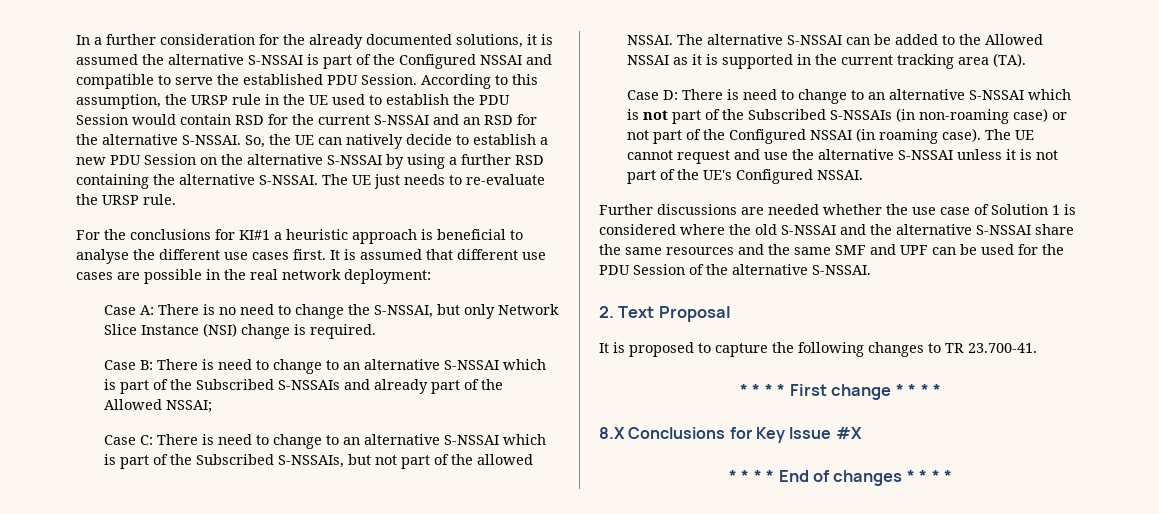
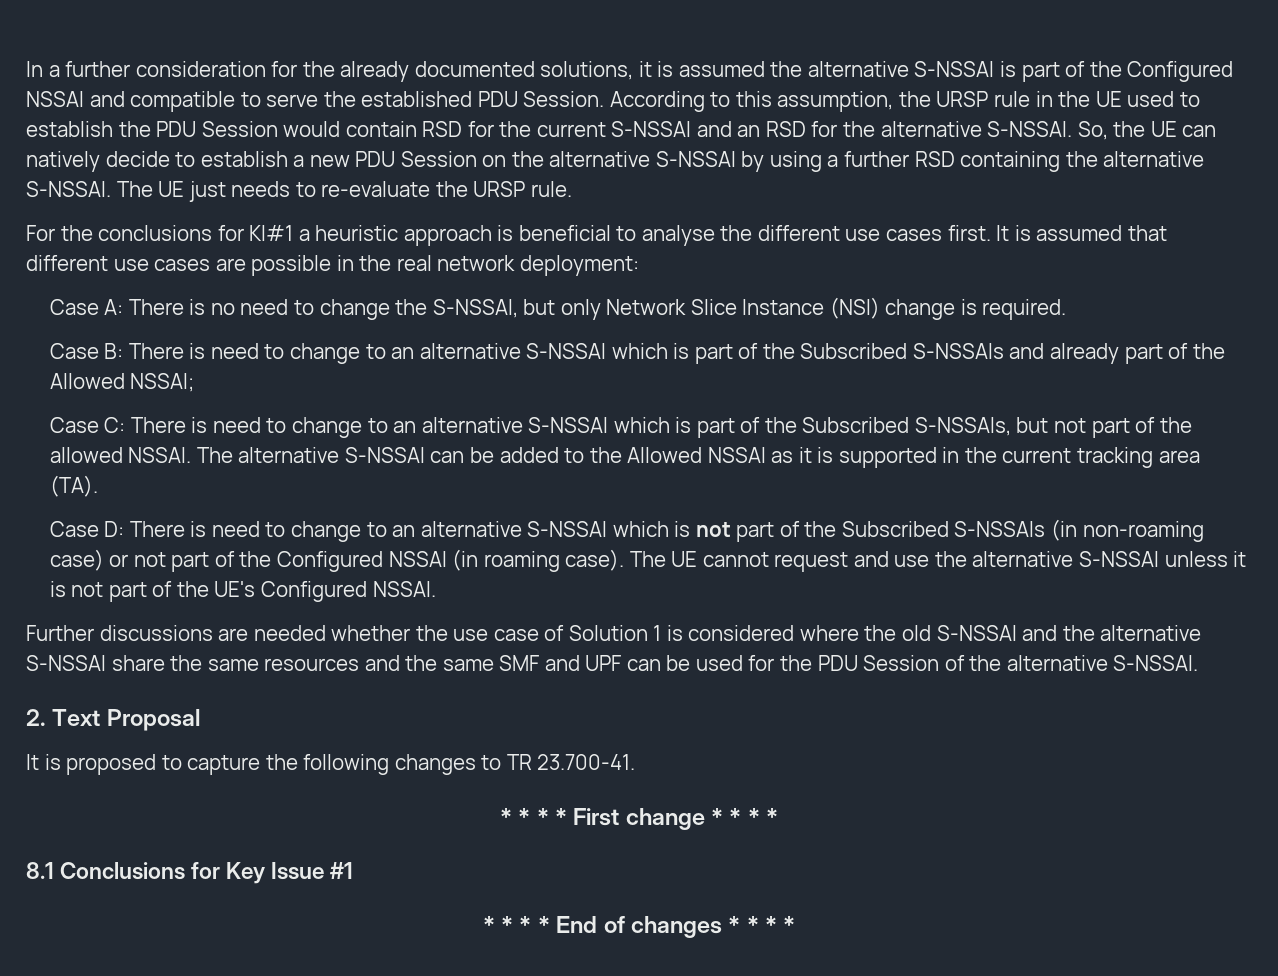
- 8.X Conclusions for Key Issue #X
+ 8.1 Conclusions for Key Issue #1

